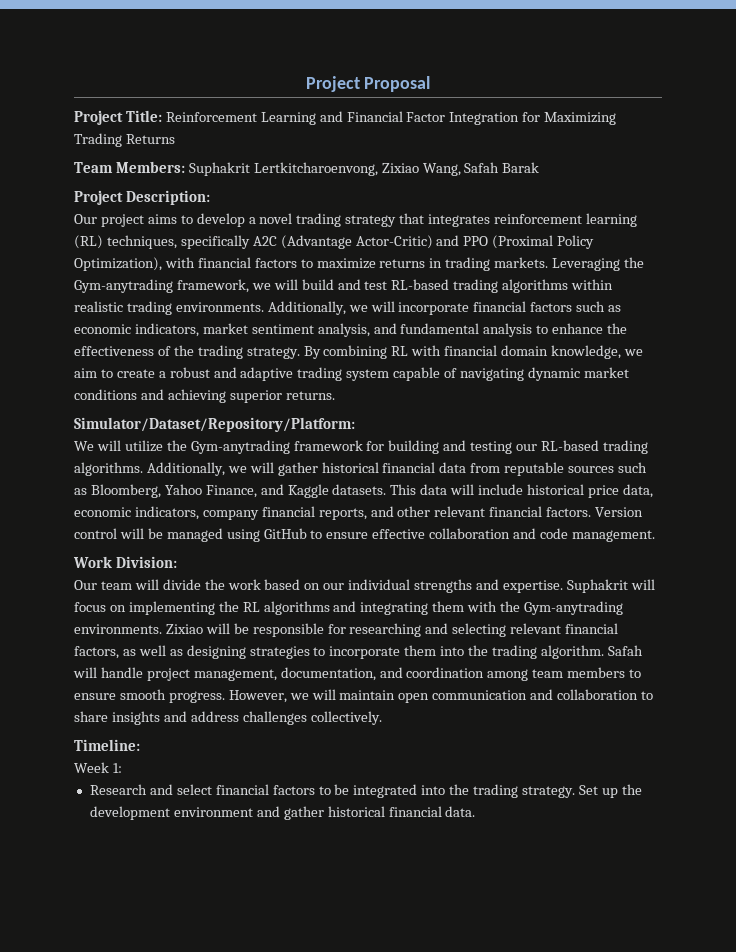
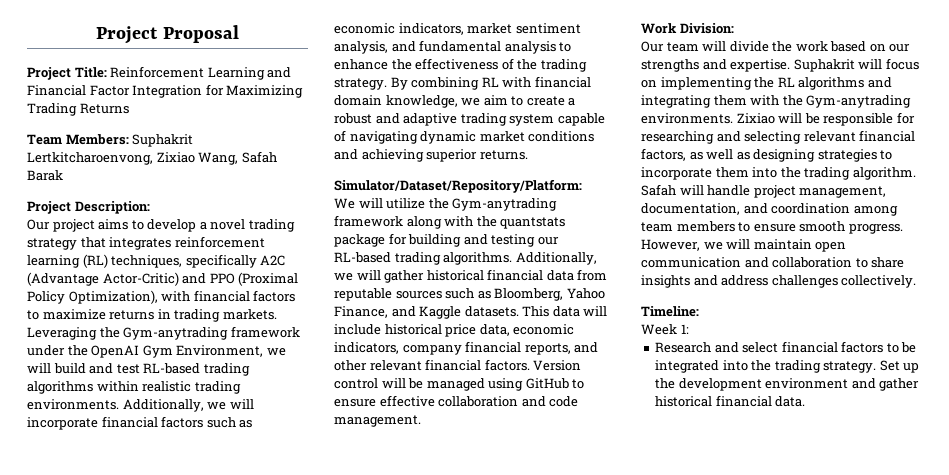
- Leveraging the Gym-anytrading framework, we will build and test RL-based trading algorithms within realistic trading environments.
+ Leveraging the Gym-anytrading framework under the OpenAI Gym Environment, we will build and test RL-based trading algorithms within realistic trading environments.
- We will utilize the Gym-anytrading framework for building and testing our RL-based trading algorithms.
+ We will utilize the Gym-anytrading framework along with the quantstats package for building and testing our RL-based trading algorithms.
- Our team will divide the work based on our individual strengths and expertise.
+ Our team will divide the work based on our strengths and expertise.

